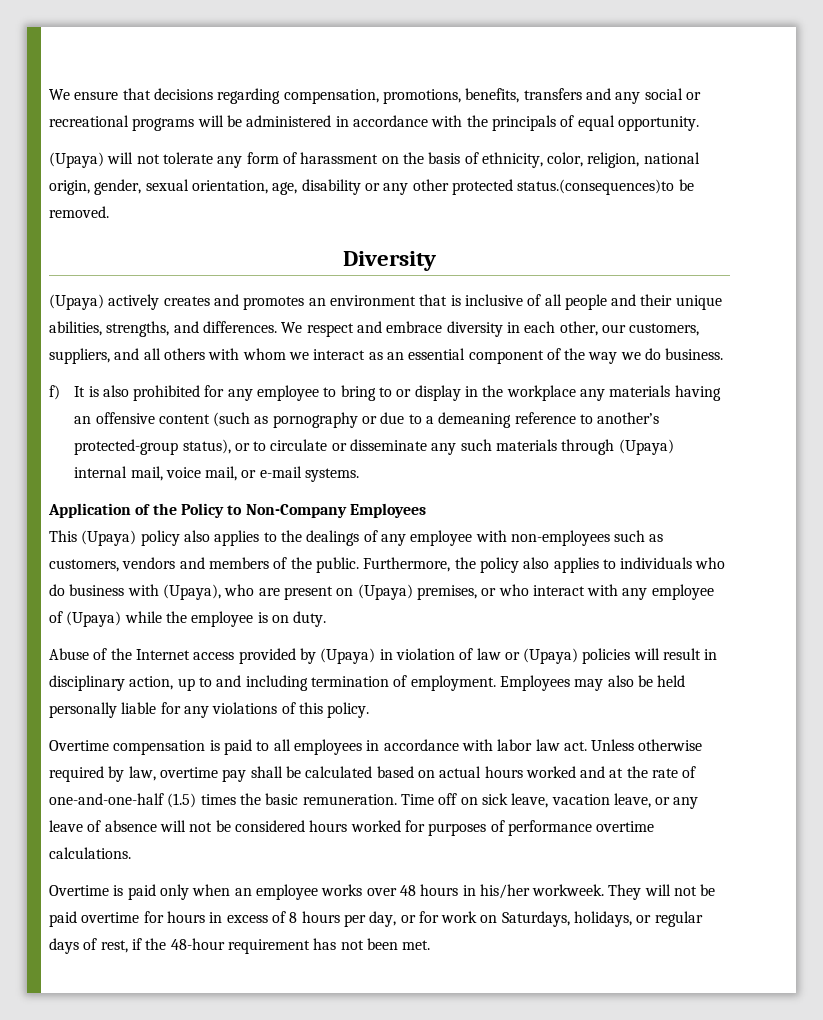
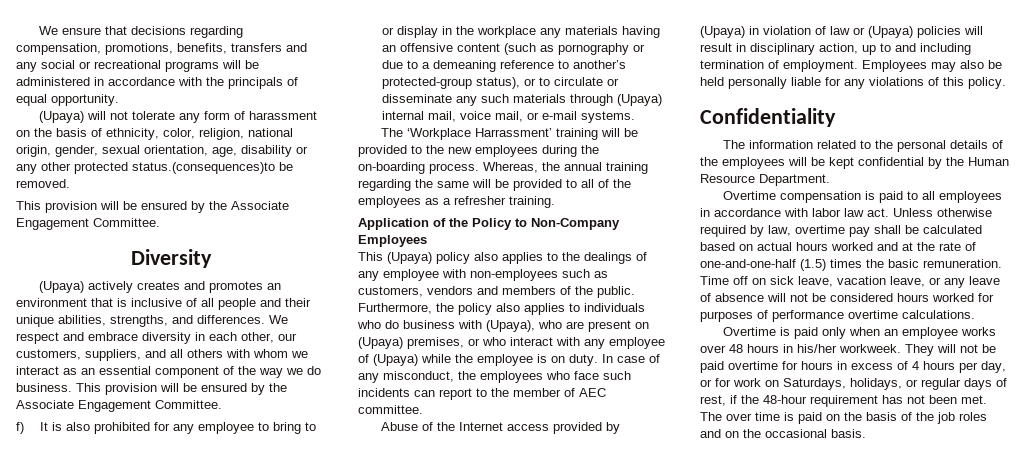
  (Upaya) will not tolerate any form of harassment on the basis of ethnicity, color, religion, national origin, gender, sexual orientation, age, disability or any other protected status.(consequences)to be removed.
+ This provision will be ensured by the Associate Engagement Committee.
- We respect and embrace diversity in each other, our customers, suppliers, and all others with whom we interact as an essential component of the way we do business.
+ We respect and embrace diversity in each other, our customers, suppliers, and all others with whom we interact as an essential component of the way we do business. This provision will be ensured by the Associate Engagement Committee.
+ The ‘Workplace Harrassment’ training will be provided to the new employees during the on-boarding process. Whereas, the annual training regarding the same will be provided to all of the employees as a refresher training.
+ In case of any misconduct, the employees who face such incidents can report to the member of AEC committee.
+ Confidentiality
+ The information related to the personal details of the employees will be kept confidential by the Human Resource Department.
- They will not be paid overtime for hours in excess of 8 hours per day, or for work on Saturdays, holidays, or regular days of rest, if the 48-hour requirement has not been met.
+ They will not be paid overtime for hours in excess of 4 hours per day, or for work on Saturdays, holidays, or regular days of rest, if the 48-hour requirement has not been met.
+ The over time is paid on the basis of the job roles and on the occasional basis.

